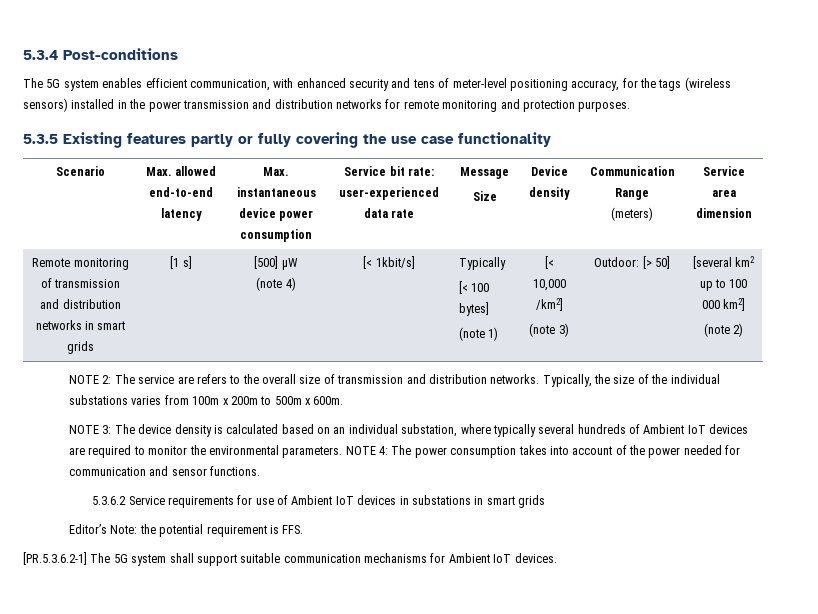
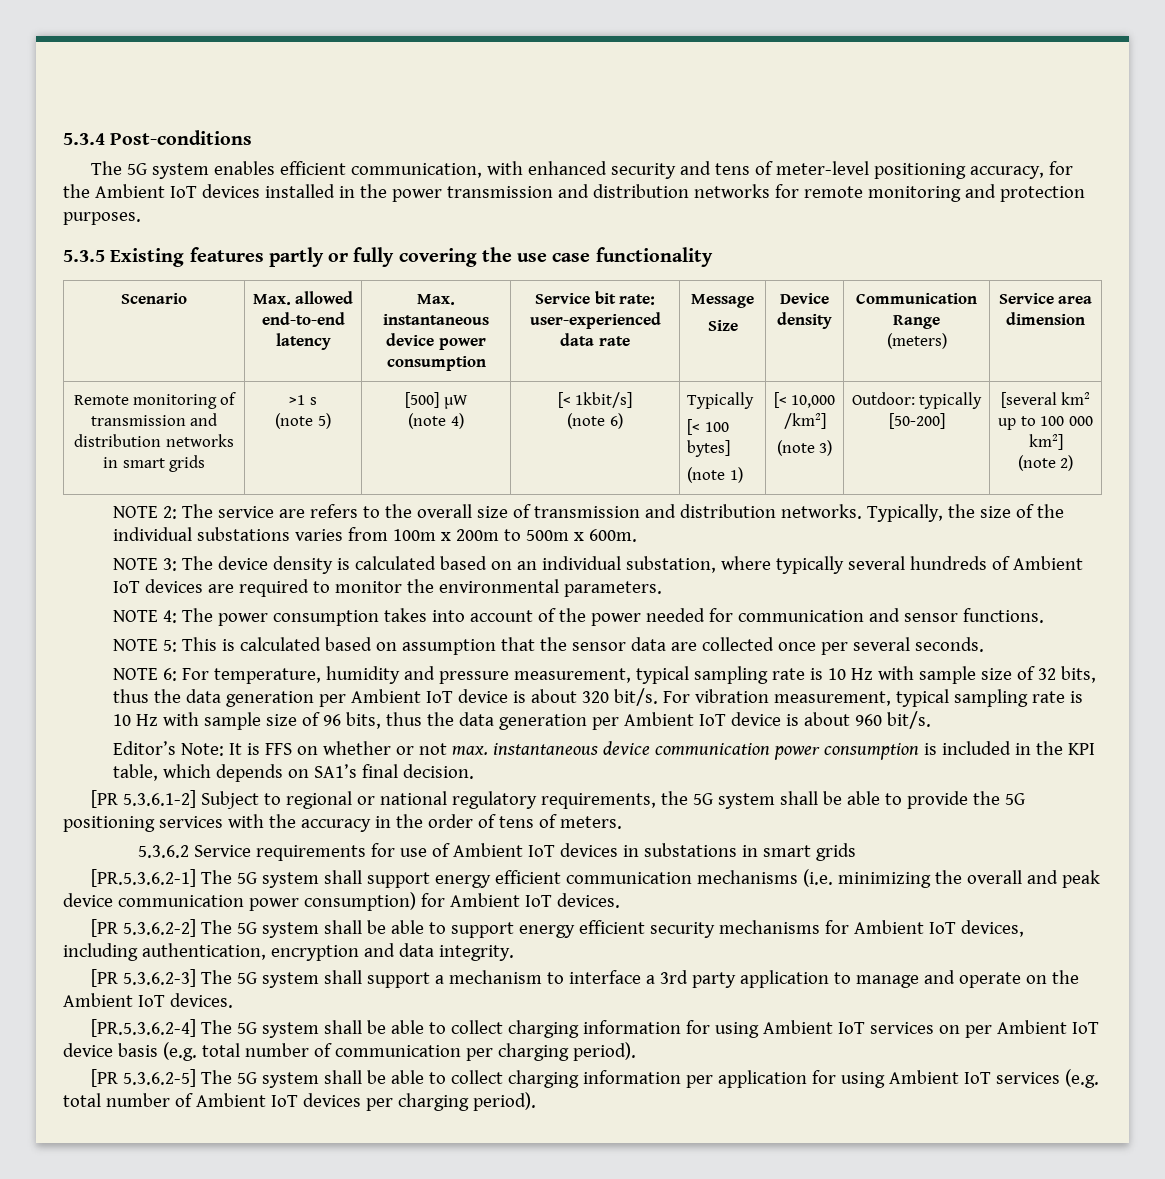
- The 5G system enables efficient communication, with enhanced security and tens of meter-level positioning accuracy, for the tags (wireless sensors) installed in the power transmission and distribution networks for remote monitoring and protection purposes.
+ The 5G system enables efficient communication, with enhanced security and tens of meter-level positioning accuracy, for the Ambient IoT devices installed in the power transmission and distribution networks for remote monitoring and protection purposes.
- [1 s]
+ >1 s
+ (note 5)
+ (note 6)
- Outdoor: [> 50]
+ Outdoor: typically [50-200]
- NOTE 3: The device density is calculated based on an individual substation, where typically several hundreds of Ambient IoT devices are required to monitor the environmental parameters. NOTE 4: The power consumption takes into account of the power needed for communication and sensor functions.
+ NOTE 3: The device density is calculated based on an individual substation, where typically several hundreds of Ambient IoT devices are required to monitor the environmental parameters.
+ NOTE 4: The power consumption takes into account of the power needed for communication and sensor functions.
+ NOTE 5: This is calculated based on assumption that the sensor data are collected once per several seconds.
+ NOTE 6: For temperature, humidity and pressure measurement, typical sampling rate is 10 Hz with sample size of 32 bits, thus the data generation per Ambient IoT device is about 320 bit/s. For vibration measurement, typical sampling rate is 10 Hz with sample size of 96 bits, thus the data generation per Ambient IoT device is about 960 bit/s.
+ Editor’s Note: It is FFS on whether or not max. instantaneous device communication power consumption is included in the KPI table, which depends on SA1’s final decision.
+ [PR 5.3.6.1-2] Subject to regional or national regulatory requirements, the 5G system shall be able to provide the 5G positioning services with the accuracy in the order of tens of meters.
- Editor’s Note: the potential requirement is FFS.
- [PR.5.3.6.2-1] The 5G system shall support suitable communication mechanisms for Ambient IoT devices.
+ [PR.5.3.6.2-1] The 5G system shall support energy efficient communication mechanisms (i.e. minimizing the overall and peak device communication power consumption) for Ambient IoT devices.
+ [PR 5.3.6.2-2] The 5G system shall be able to support energy efficient security mechanisms for Ambient IoT devices, including authentication, encryption and data integrity.
+ [PR 5.3.6.2-3] The 5G system shall support a mechanism to interface a 3rd party application to manage and operate on the Ambient IoT devices.
+ [PR.5.3.6.2-4] The 5G system shall be able to collect charging information for using Ambient IoT services on per Ambient IoT device basis (e.g. total number of communication per charging period).
+ [PR 5.3.6.2-5] The 5G system shall be able to collect charging information per application for using Ambient IoT services (e.g. total number of Ambient IoT devices per charging period).

